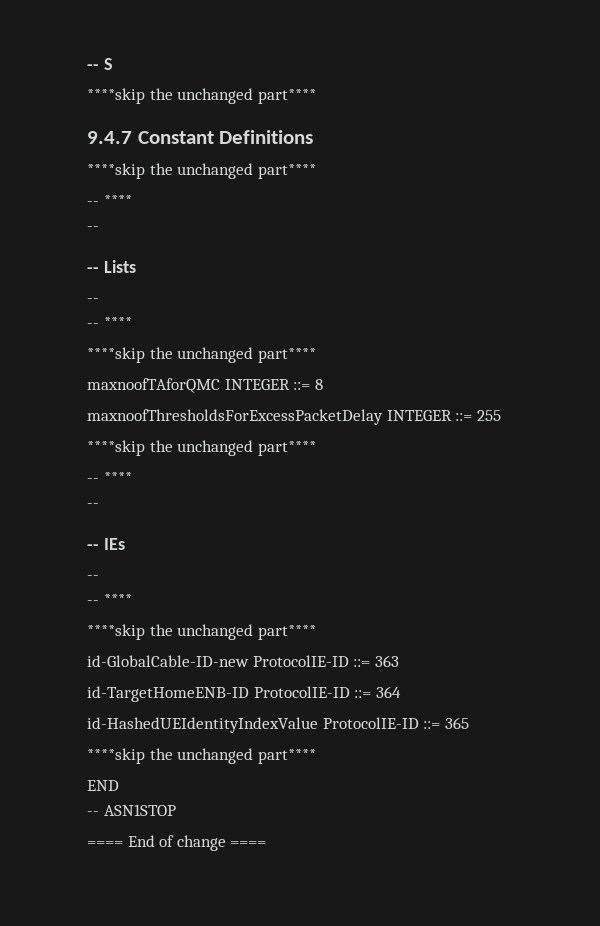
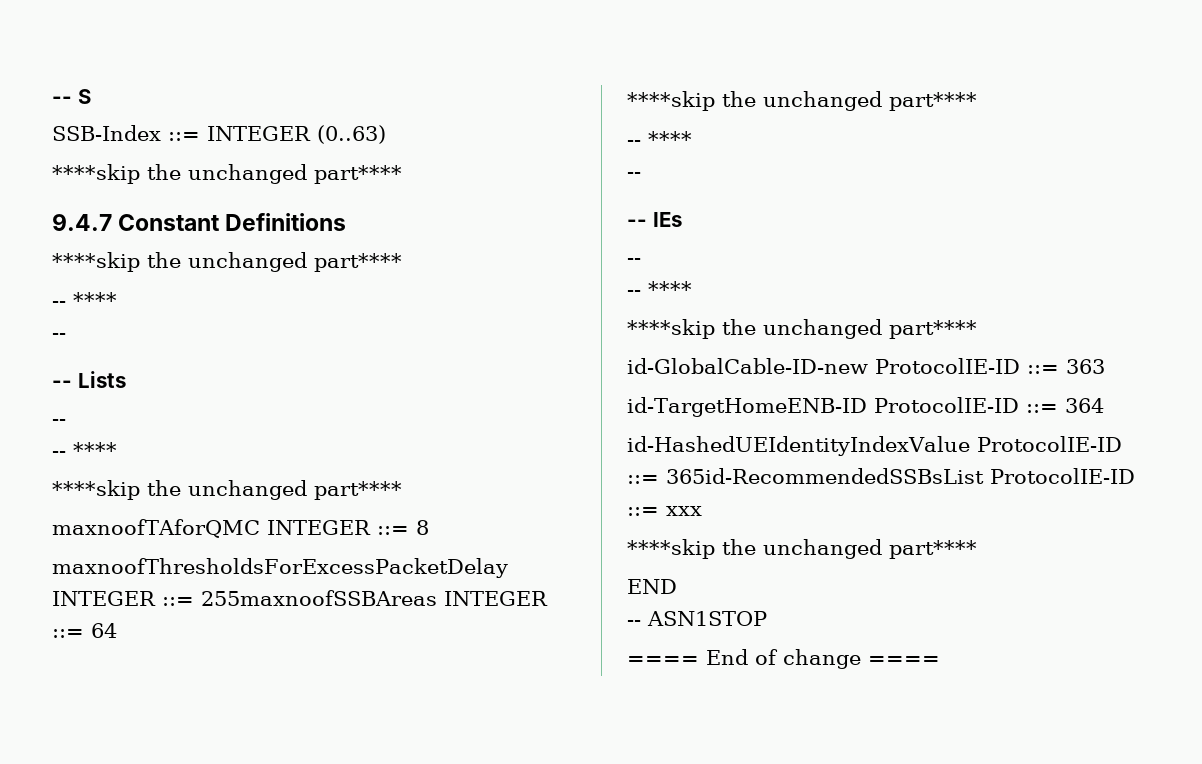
+ SSB-Index ::= INTEGER (0..63)
- maxnoofThresholdsForExcessPacketDelay INTEGER ::= 255
+ maxnoofThresholdsForExcessPacketDelay INTEGER ::= 255maxnoofSSBAreas INTEGER ::= 64
- id-HashedUEIdentityIndexValue ProtocolIE-ID ::= 365
+ id-HashedUEIdentityIndexValue ProtocolIE-ID ::= 365id-RecommendedSSBsList ProtocolIE-ID ::= xxx

